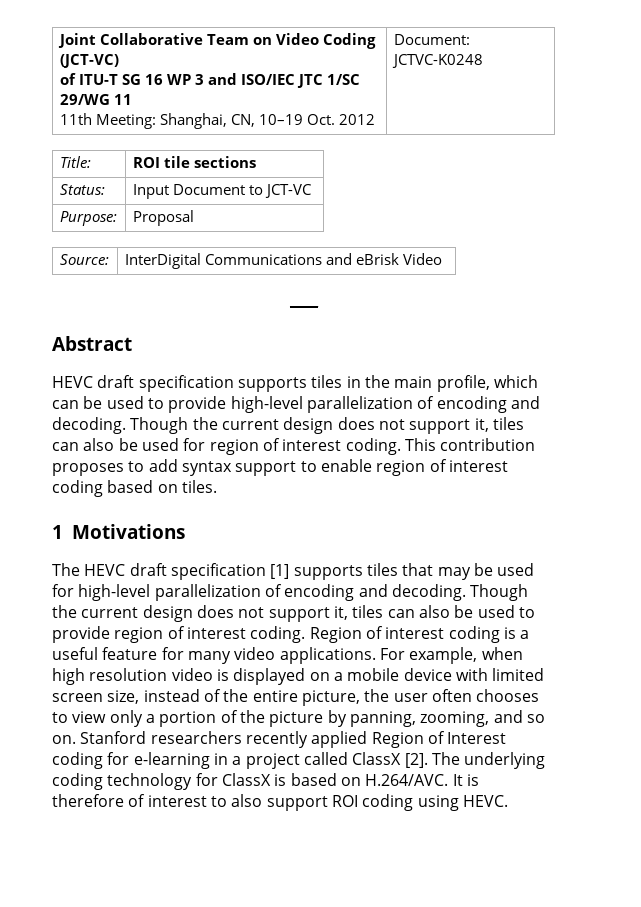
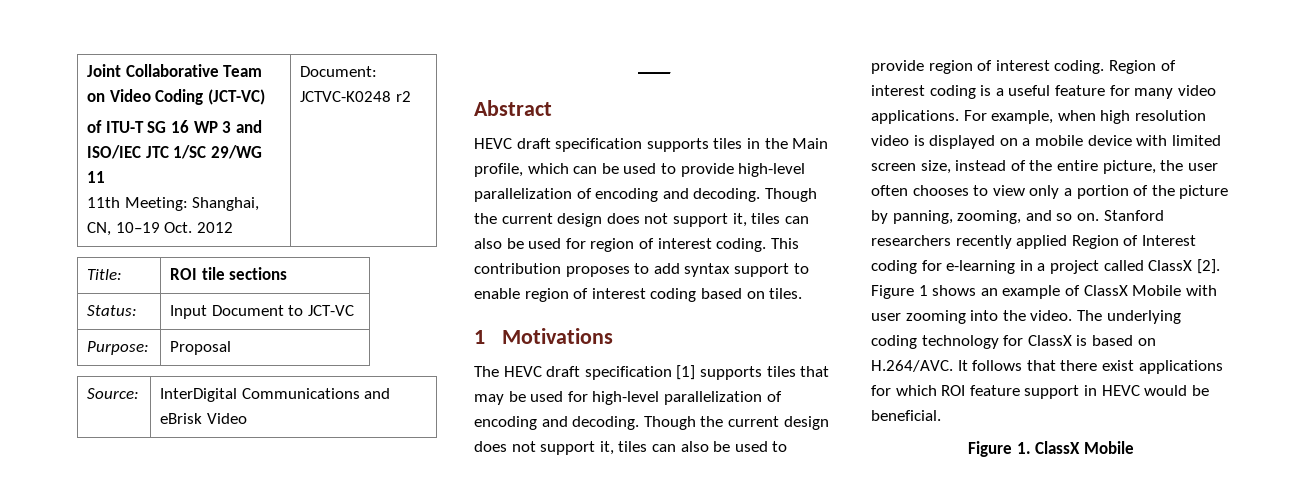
  Joint Collaborative Team on Video Coding (JCT-VC)
  of ITU-T SG 16 WP 3 and ISO/IEC JTC 1/SC 29/WG 11
- 11th Meeting: Shanghai, CN, 10–19 Oct. 2012 | Document: JCTVC-K0248
+ 11th Meeting: Shanghai, CN, 10–19 Oct. 2012 | Document: JCTVC-K0248 r2
- HEVC draft specification supports tiles in the main profile, which can be used to provide high-level parallelization of encoding and decoding.
+ HEVC draft specification supports tiles in the Main profile, which can be used to provide high-level parallelization of encoding and decoding.
+ Figure 1 shows an example of ClassX Mobile with user zooming into the video.
- The underlying coding technology for ClassX is based on H.264/AVC. It is therefore of interest to also support ROI coding using HEVC.
+ The underlying coding technology for ClassX is based on H.264/AVC. It follows that there exist applications for which ROI feature support in HEVC would be beneficial.
+ Figure 1. ClassX Mobile

